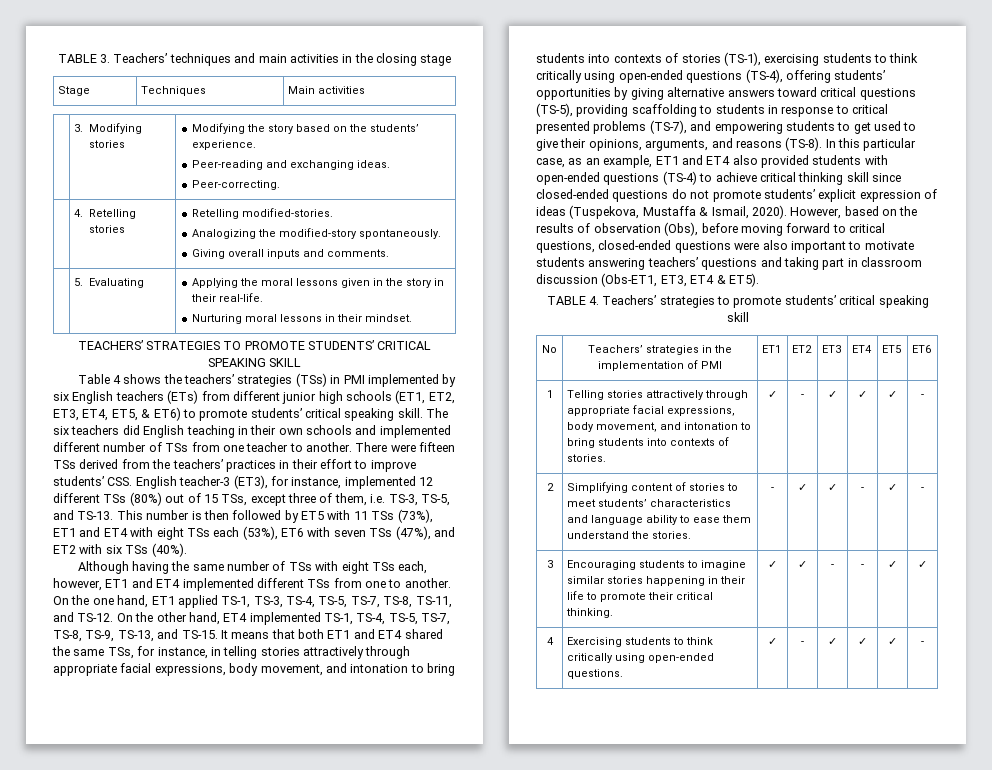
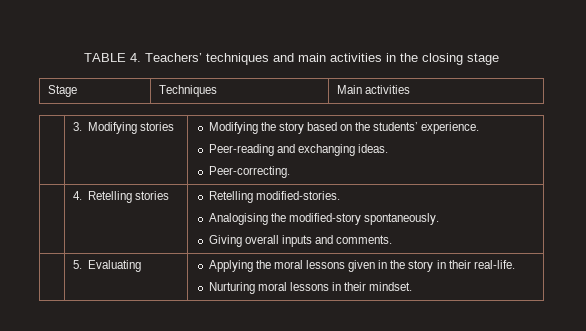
- TABLE 3. Teachers’ techniques and main activities in the closing stage
+ TABLE 4. Teachers’ techniques and main activities in the closing stage
  | 4. Retelling stories | Retelling modified-stories.
- Analogizing the modified-story spontaneously.
+ Analogising the modified-story spontaneously.
- TEACHERS’ STRATEGIES TO PROMOTE STUDENTS’ CRITICAL SPEAKING SKILL
- Table 4 shows the teachers’ strategies (TSs) in PMI implemented by six English teachers (ETs) from different junior high schools (ET1, ET2, ET3, ET4, ET5, & ET6) to promote students’ critical speaking skill. The six teachers did English teaching in their own schools and implemented different number of TSs from one teacher to another. There were fifteen TSs derived from the teachers’ practices in their effort to improve students’ CSS. English teacher-3 (ET3), for instance, implemented 12 different TSs (80%) out of 15 TSs, except three of them, i.e. TS-3, TS-5, and TS-13. This number is then followed by ET5 with 11 TSs (73%), ET1 and ET4 with eight TSs each (53%), ET6 with seven TSs (47%), and ET2 with six TSs (40%).
- Although having the same number of TSs with eight TSs each, however, ET1 and ET4 implemented different TSs from one to another. On the one hand, ET1 applied TS-1, TS-3, TS-4, TS-5, TS-7, TS-8, TS-11, and TS-12. On the other hand, ET4 implemented TS-1, TS-4, TS-5, TS-7, TS-8, TS-9, TS-13, and TS-15. It means that both ET1 and ET4 shared the same TSs, for instance, in telling stories attractively through appropriate facial expressions, body movement, and intonation to bring students into contexts of stories (TS-1), exercising students to think critically using open-ended questions (TS-4), offering students’ opportunities by giving alternative answers toward critical questions (TS-5), providing scaffolding to students in response to critical presented problems (TS-7), and empowering students to get used to give their opinions, arguments, and reasons (TS-8). In this particular case, as an example, ET1 and ET4 also provided students with open-ended questions (TS-4) to achieve critical thinking skill since closed-ended questions do not promote students’ explicit expression of ideas (Tuspekova, Mustaffa & Ismail, 2020). However, based on the results of observation (Obs), before moving forward to critical questions, closed-ended questions were also important to motivate students answering teachers’ questions and taking part in classroom discussion (Obs-ET1, ET3, ET4 & ET5).
- TABLE 4. Teachers’ strategies to promote students’ critical speaking skill
- No | Teachers’ strategies in the implementation of PMI | ET1 | ET2 | ET3 | ET4 | ET5 | ET6
- 1 | Telling stories attractively through appropriate facial expressions, body movement, and intonation to bring students into contexts of stories. | ✓ | - | ✓ | ✓ | ✓ | -
- 2 | Simplifying content of stories to meet students’ characteristics and language ability to ease them understand the stories. | - | ✓ | ✓ | - | ✓ | -
- 3 | Encouraging students to imagine similar stories happening in their life to promote their critical thinking. | ✓ | ✓ | - | - | ✓ | ✓
- 4 | Exercising students to think critically using open-ended questions. | ✓ | - | ✓ | ✓ | ✓ | -

